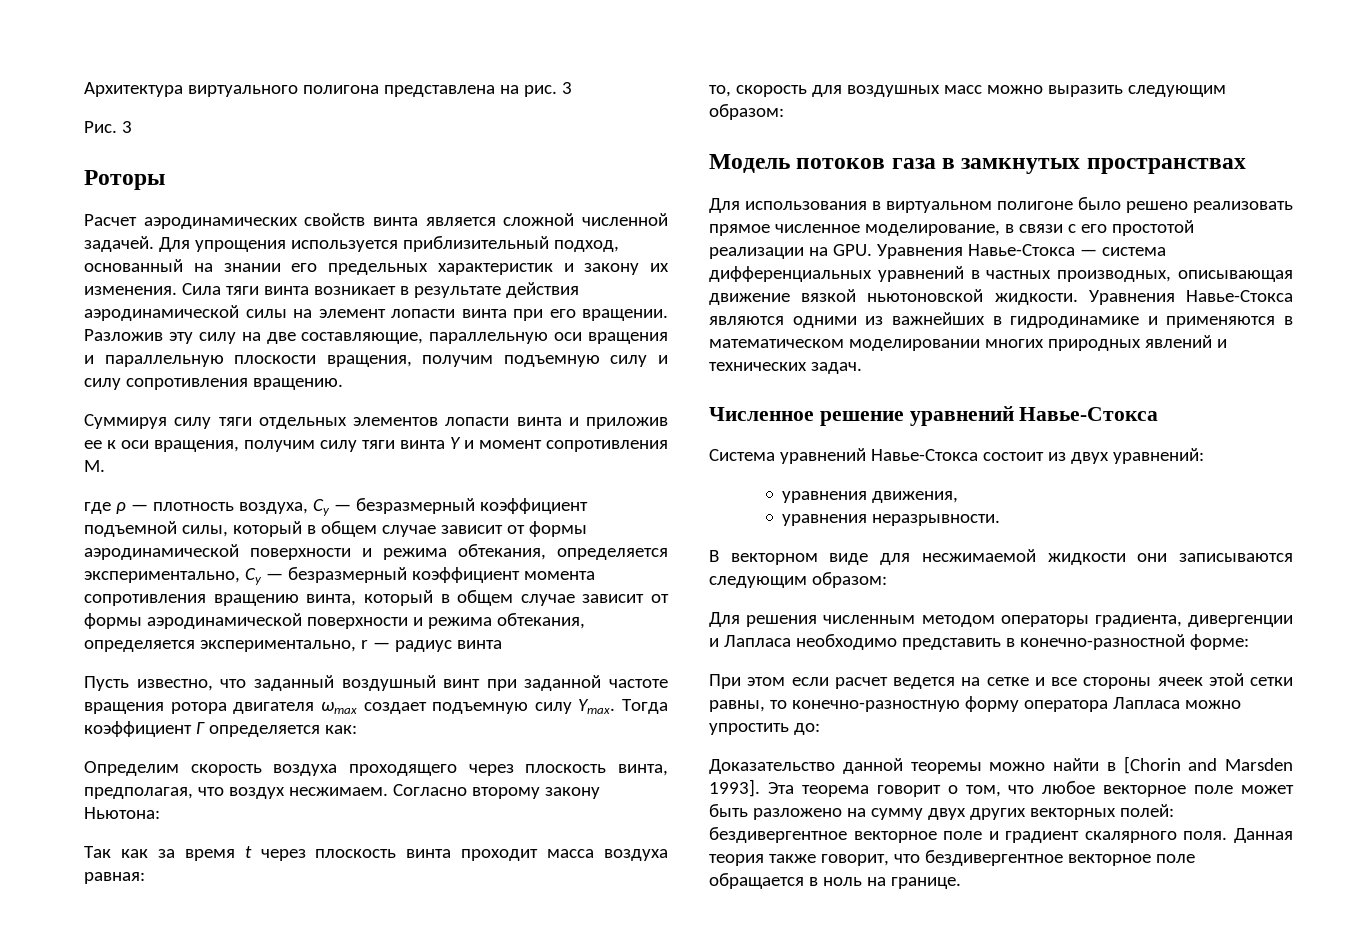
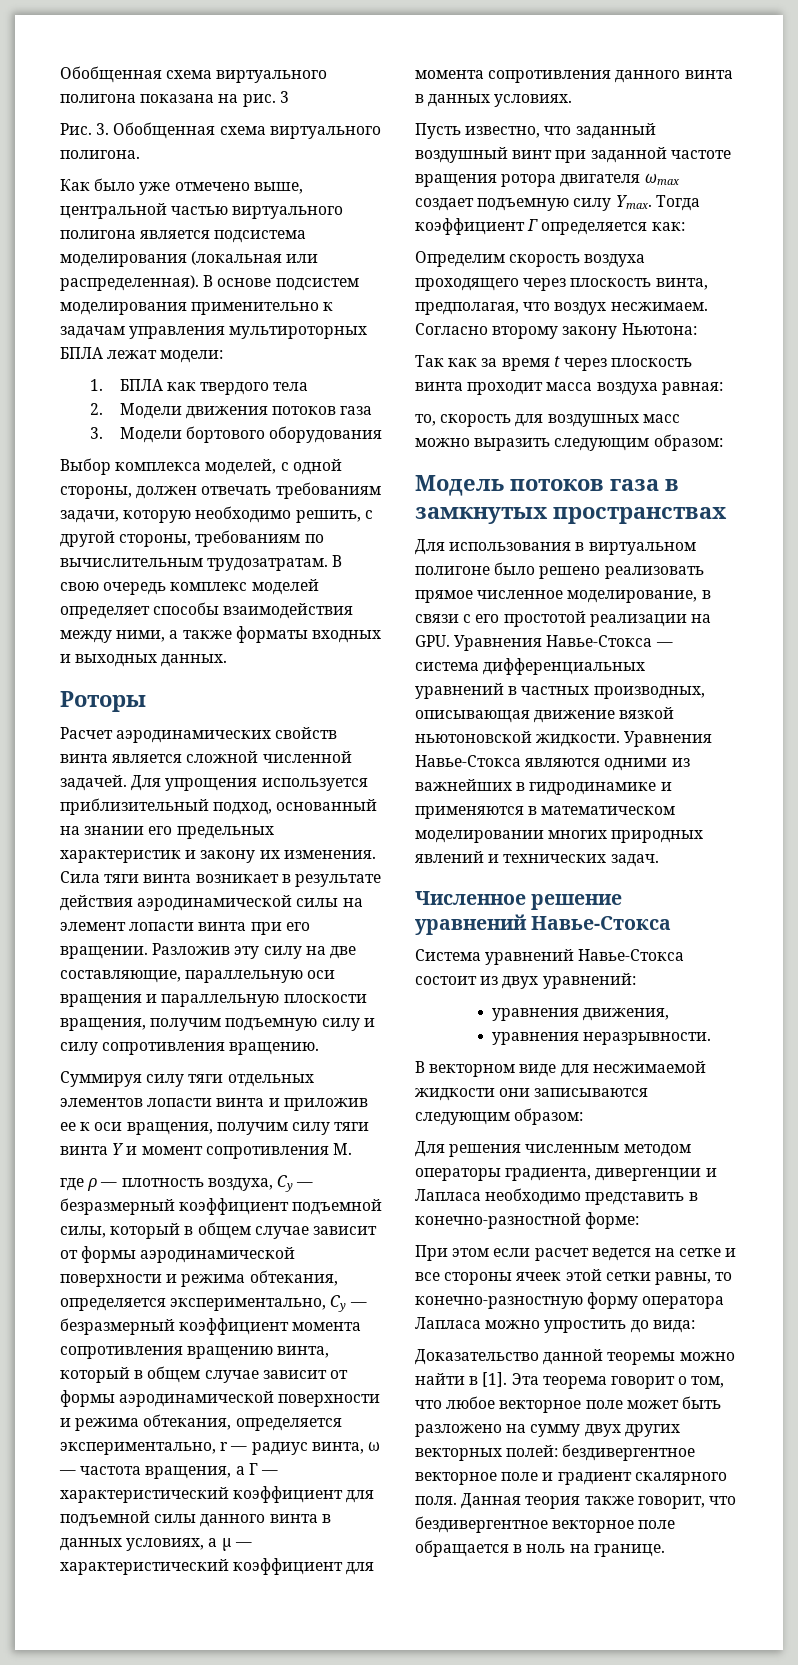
- Архитектура виртуального полигона представлена на рис.
+ Обобщенная схема виртуального полигона показана на рис.
- Рис. 3
+ Рис. 3. Обобщенная схема виртуального полигона.
+ Как было уже отмечено выше, центральной частью виртуального полигона является подсистема моделирования (локальная или распределенная). В основе подсистем моделирования применительно к задачам управления мультироторных БПЛА лежат модели:
+ 1. БПЛА как твердого тела
+ 2. Модели движения потоков газа
+ 3. Модели бортового оборудования
+ Выбор комплекса моделей, с одной стороны, должен отвечать требованиям задачи, которую необходимо решить, с другой стороны, требованиям по вычислительным трудозатратам. В свою очередь комплекс моделей определяет способы взаимодействия между ними, а также форматы входных и выходных данных.
- где ρ — плотность воздуха, Сy — безразмерный коэффициент подъемной силы, который в общем случае зависит от формы аэродинамической поверхности и режима обтекания, определяется экспериментально, Сy — безразмерный коэффициент момента сопротивления вращению винта, который в общем случае зависит от формы аэродинамической поверхности и режима обтекания, определяется экспериментально, r — радиус винта
+ где ρ — плотность воздуха, Сy — безразмерный коэффициент подъемной силы, который в общем случае зависит от формы аэродинамической поверхности и режима обтекания, определяется экспериментально, Сy — безразмерный коэффициент момента сопротивления вращению винта, который в общем случае зависит от формы аэродинамической поверхности и режима обтекания, определяется экспериментально, r — радиус винта, ω — частота вращения, а Γ — характеристический коэффициент для подъемной силы данного винта в данных условиях, а μ — характеристический коэффициент для момента сопротивления данного винта в данных условиях.
- При этом если расчет ведется на сетке и все стороны ячеек этой сетки равны, то конечно-разностную форму оператора Лапласа можно упростить до:
+ При этом если расчет ведется на сетке и все стороны ячеек этой сетки равны, то конечно-разностную форму оператора Лапласа можно упростить до вида:
- Доказательство данной теоремы можно найти в [Chorin and Marsden 1993].
+ Доказательство данной теоремы можно найти в [1].

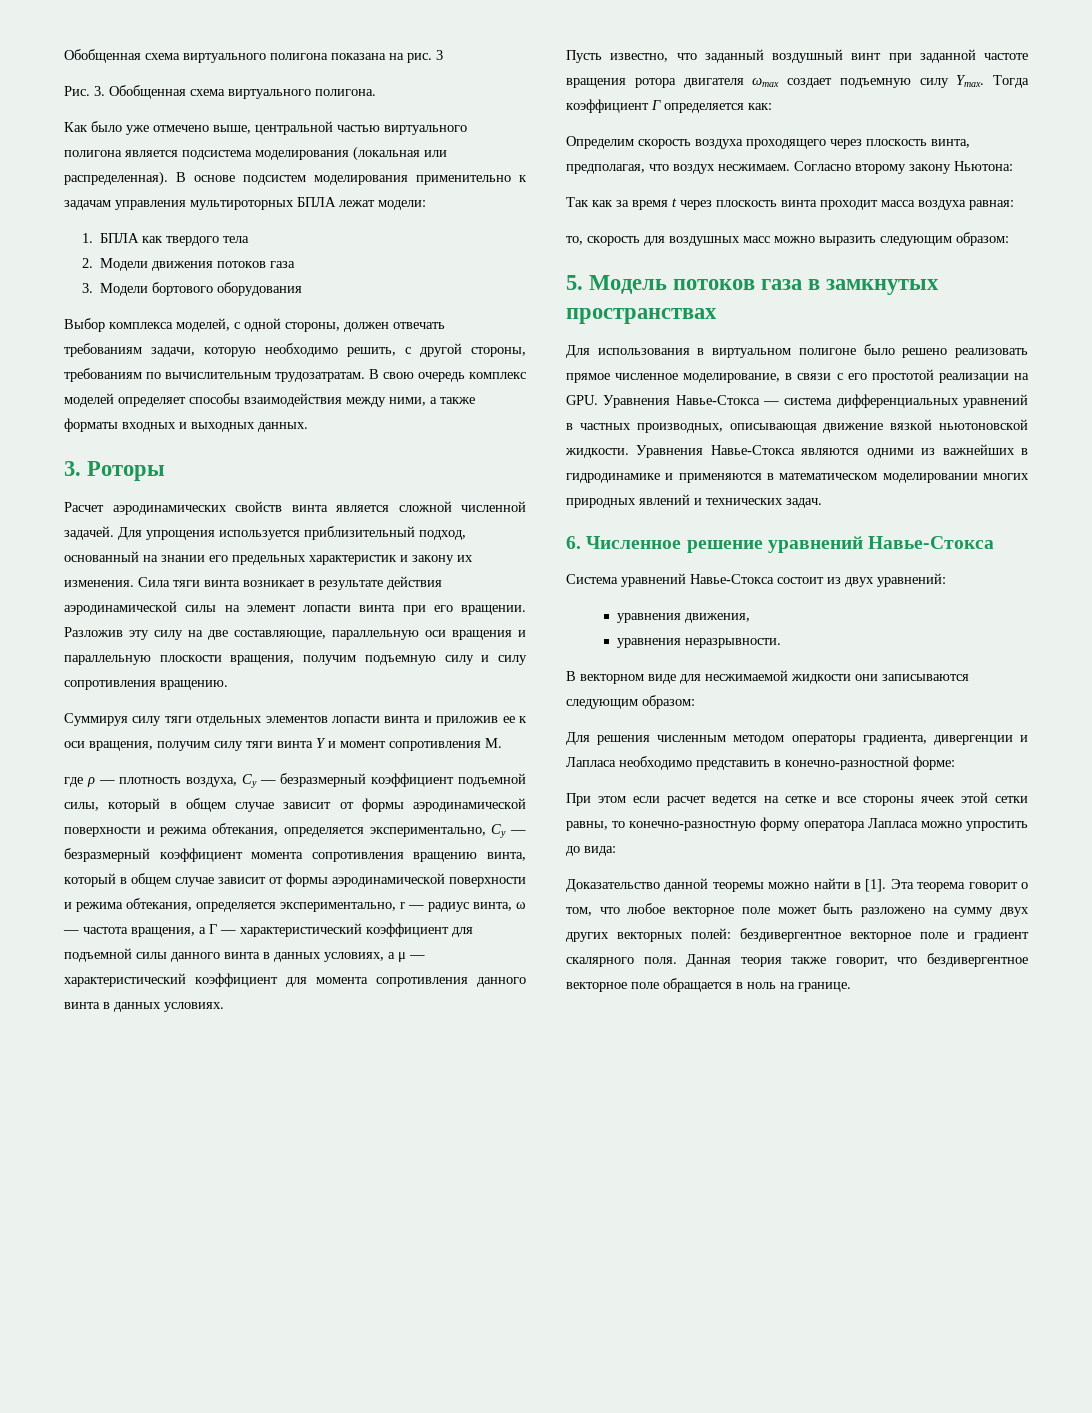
- Роторы
+ 3. Роторы
- Модель потоков газа в замкнутых пространствах
+ 5. Модель потоков газа в замкнутых пространствах
- Численное решение уравнений Навье-Стокса
+ 6. Численное решение уравнений Навье-Стокса

